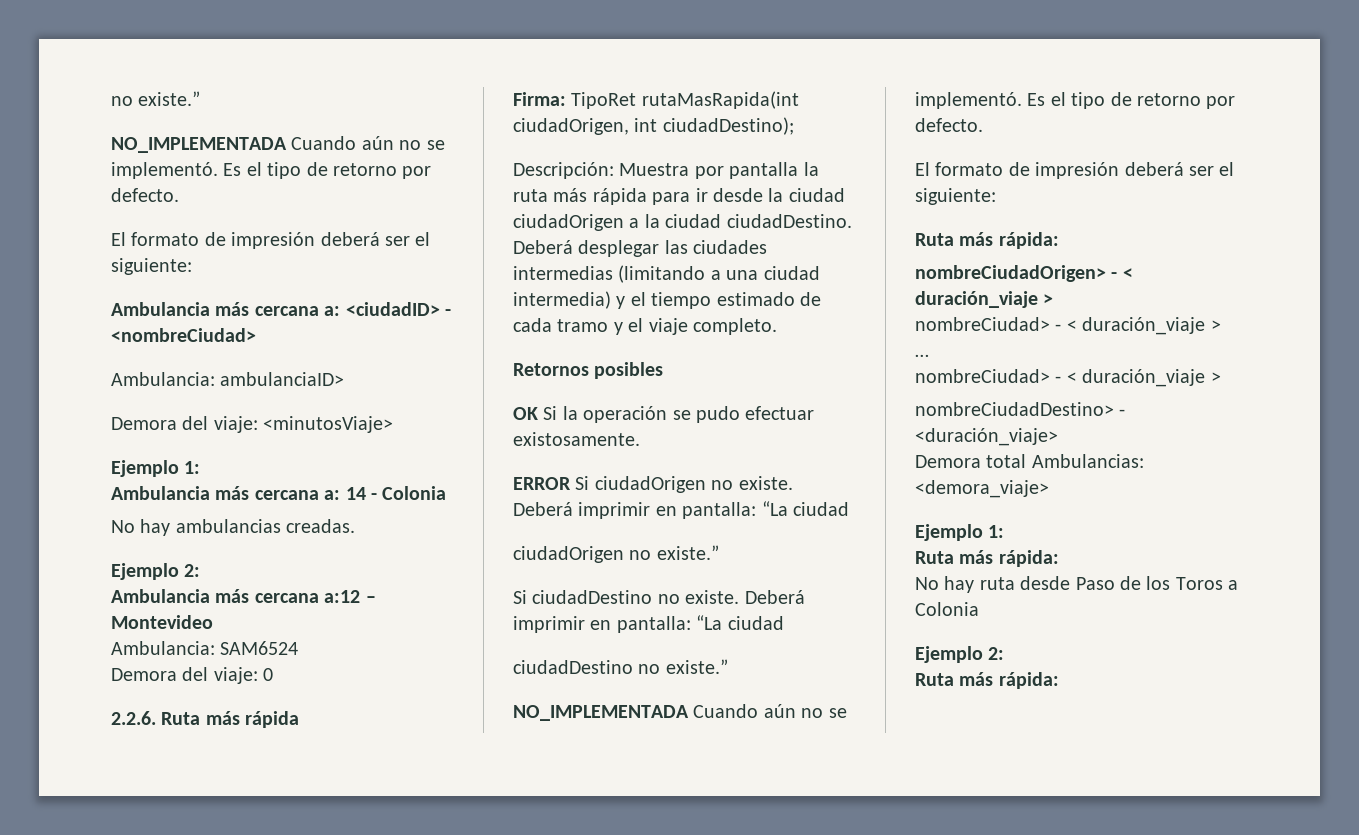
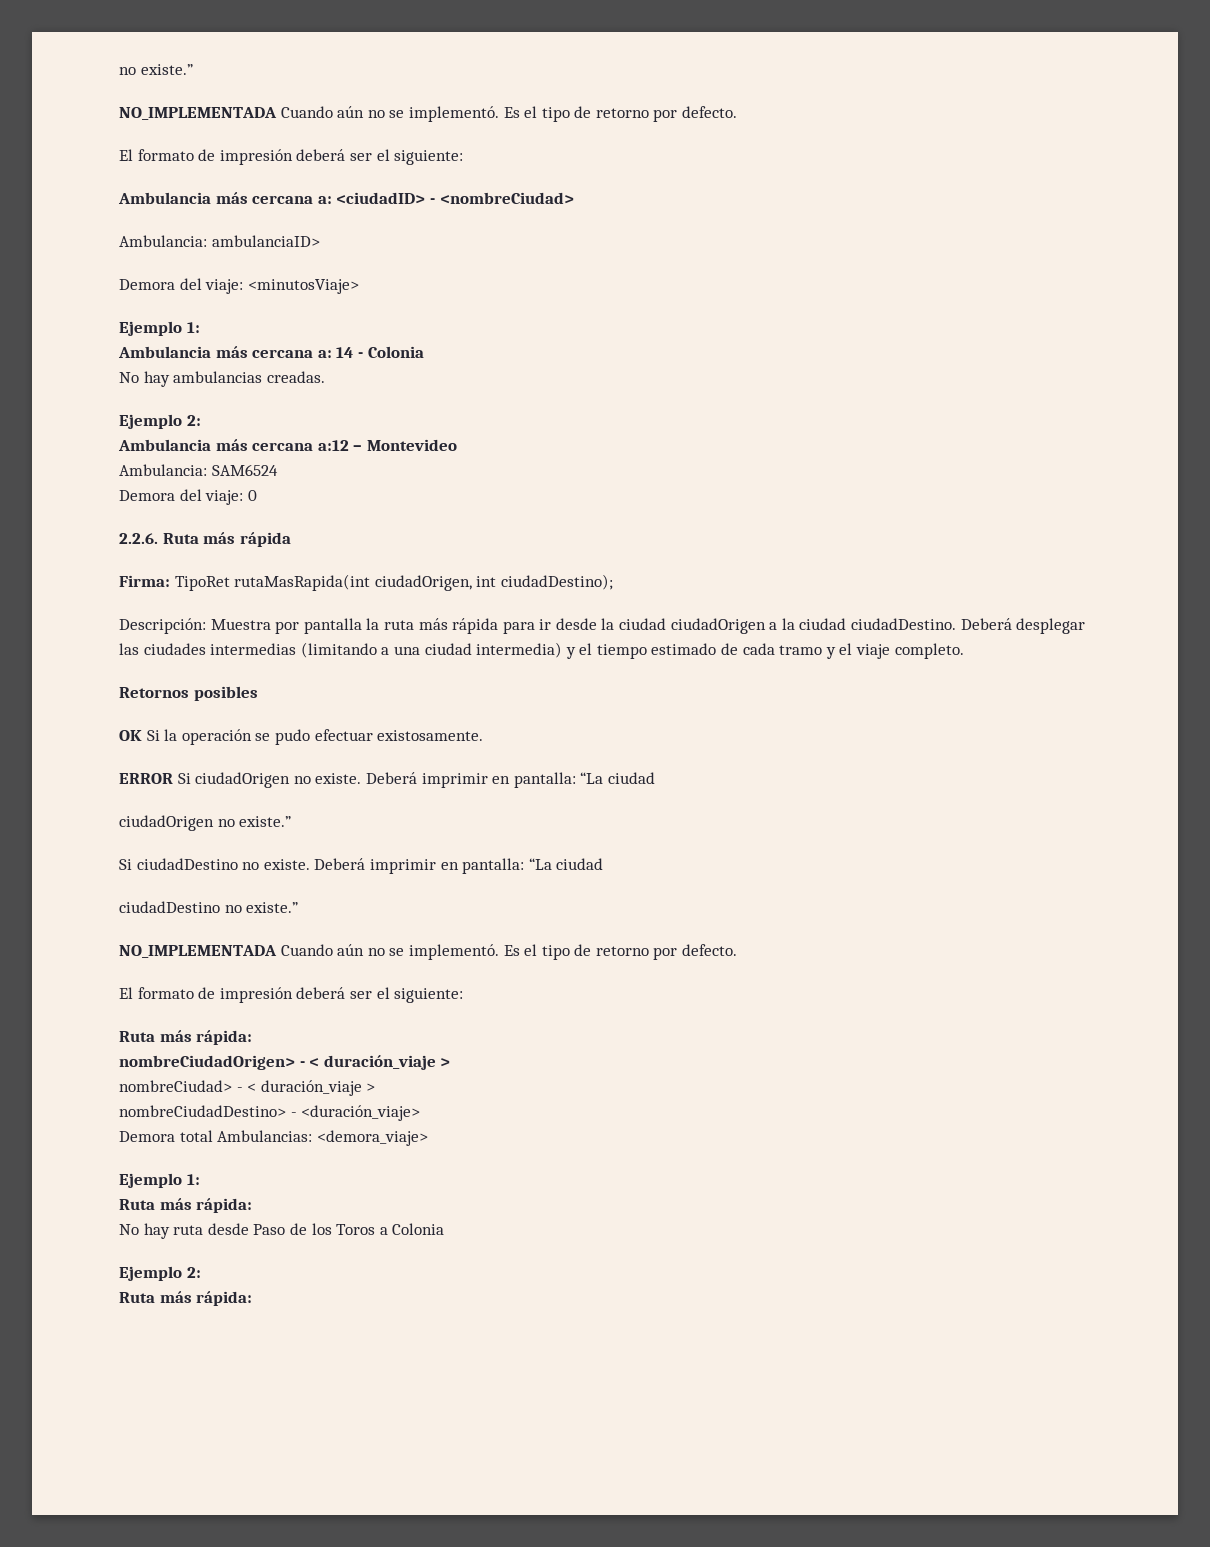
- …
- nombreCiudad> - < duración_viaje >

